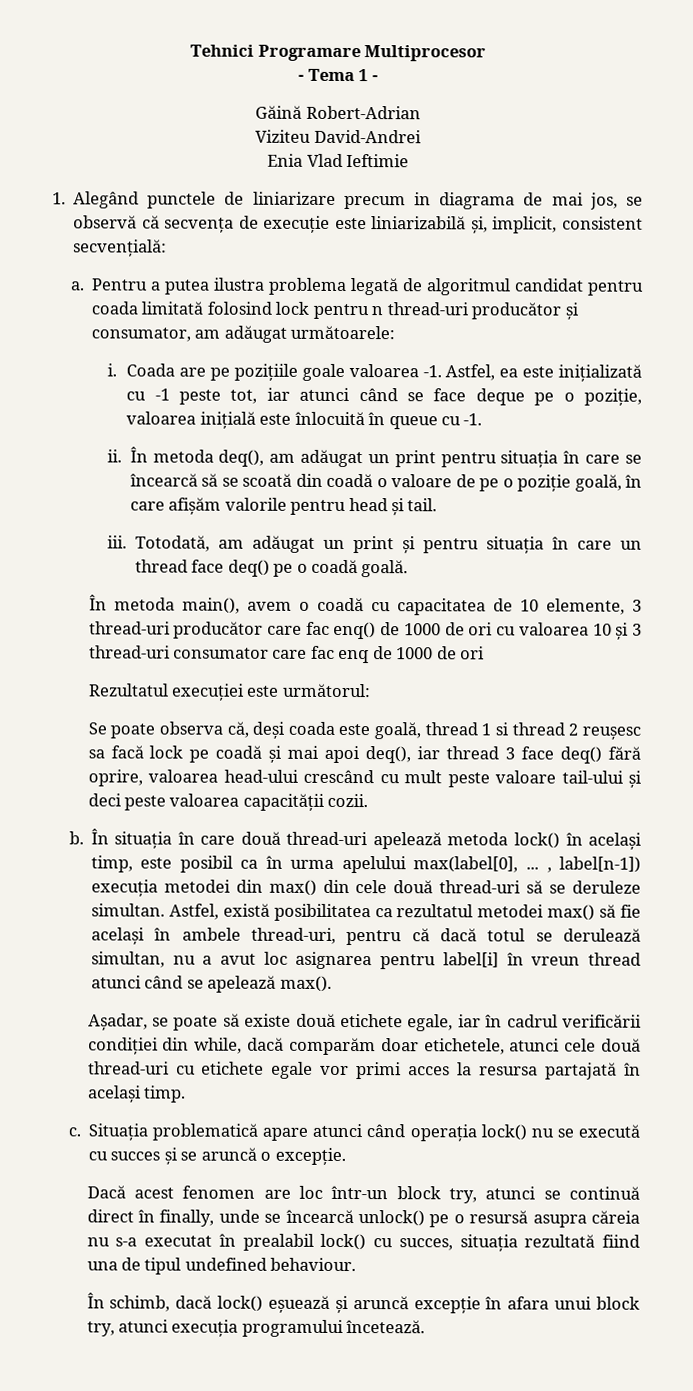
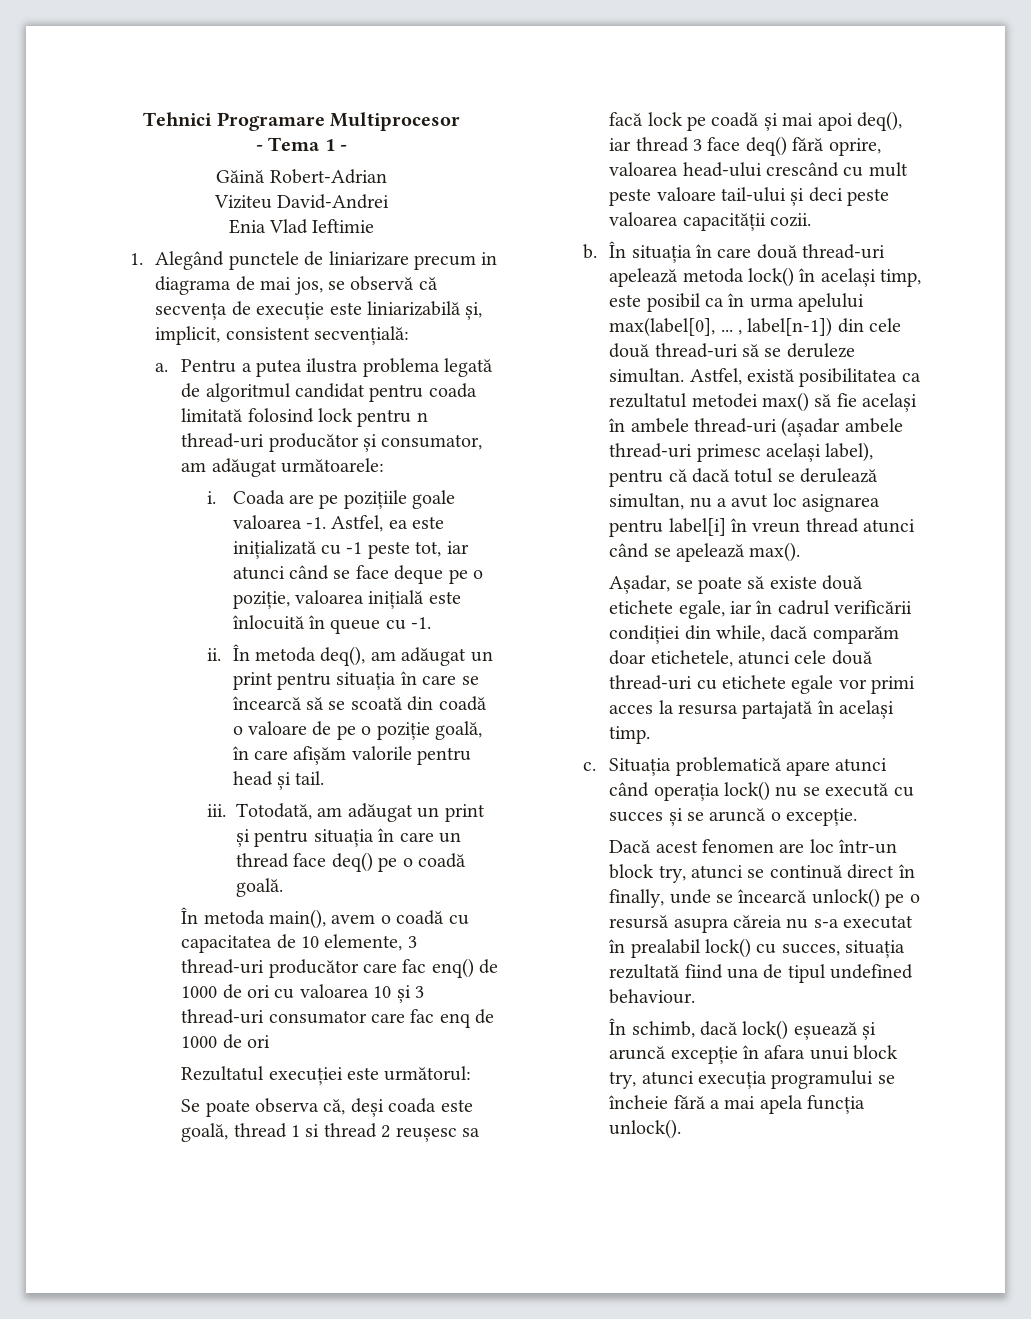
- În situația în care două thread-uri apelează metoda lock() în același timp, este posibil ca în urma apelului max(label[0], ... , label[n-1]) execuția metodei din max() din cele două thread-uri să se deruleze simultan.
+ În situația în care două thread-uri apelează metoda lock() în același timp, este posibil ca în urma apelului max(label[0], ... , label[n-1]) din cele două thread-uri să se deruleze simultan.
- Astfel, există posibilitatea ca rezultatul metodei max() să fie același în ambele thread-uri, pentru că dacă totul se derulează simultan, nu a avut loc asignarea pentru label[i] în vreun thread atunci când se apelează max().
+ Astfel, există posibilitatea ca rezultatul metodei max() să fie același în ambele thread-uri (așadar ambele thread-uri primesc același label), pentru că dacă totul se derulează simultan, nu a avut loc asignarea pentru label[i] în vreun thread atunci când se apelează max().
- În schimb, dacă lock() eșuează și aruncă excepție în afara unui block try, atunci execuția programului încetează.
+ În schimb, dacă lock() eșuează și aruncă excepție în afara unui block try, atunci execuția programului se încheie fără a mai apela funcția unlock().

